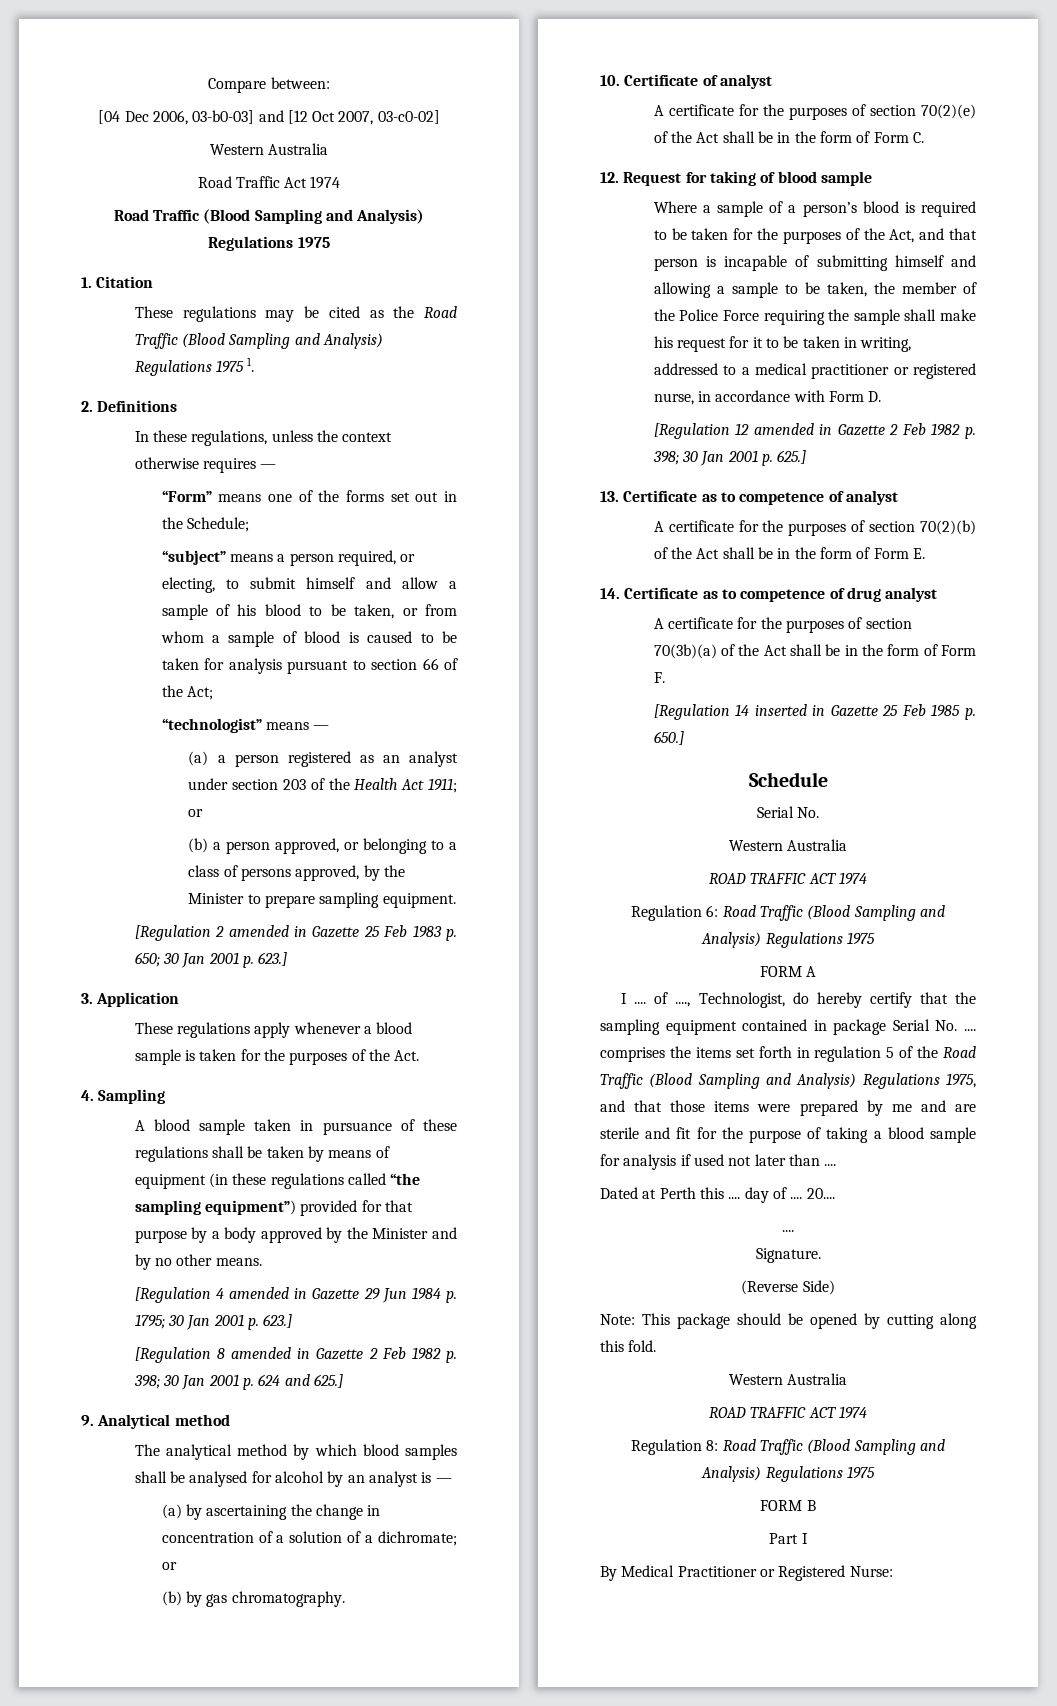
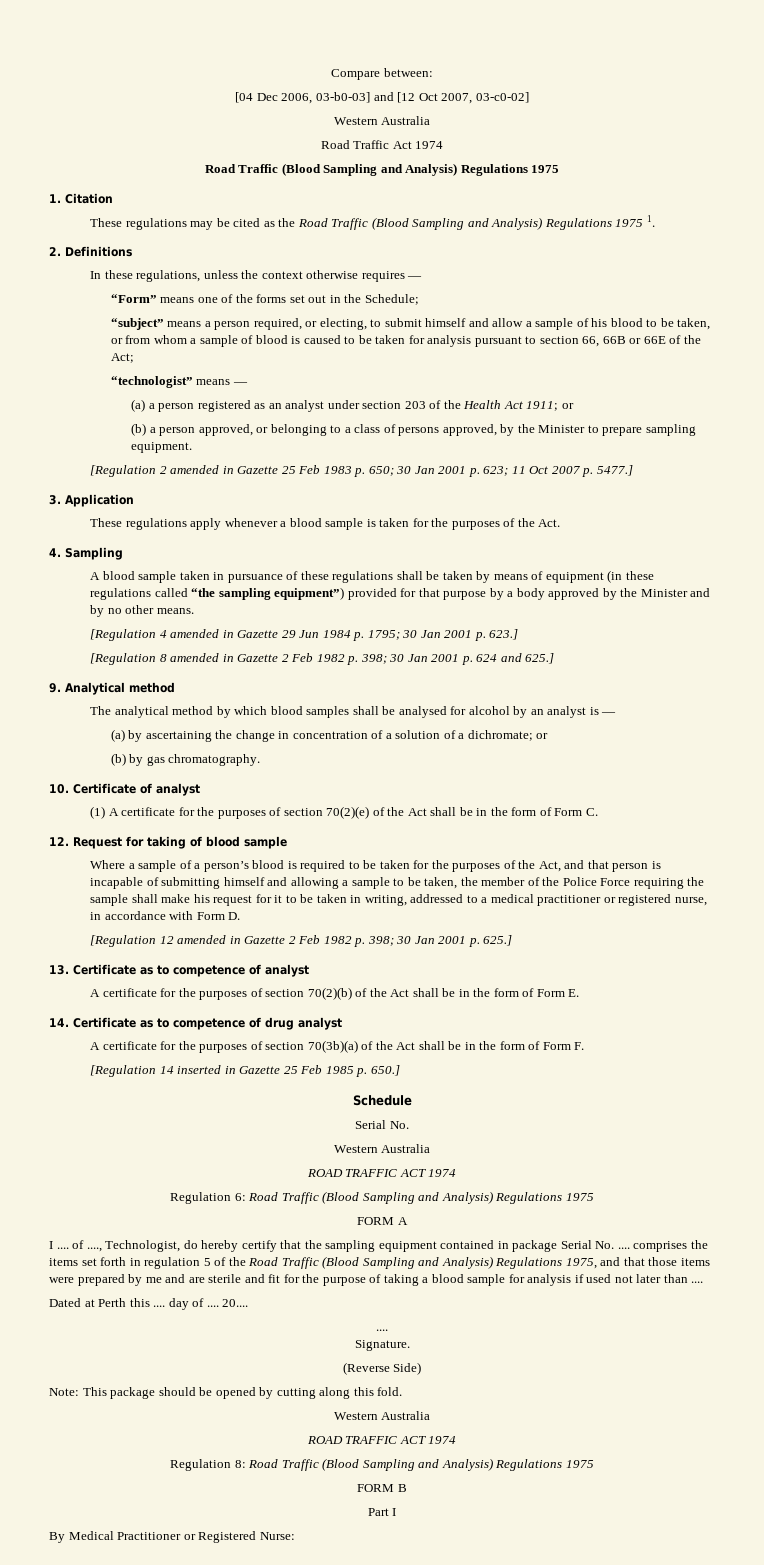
- “subject” means a person required, or electing, to submit himself and allow a sample of his blood to be taken, or from whom a sample of blood is caused to be taken for analysis pursuant to section 66 of the Act;
+ “subject” means a person required, or electing, to submit himself and allow a sample of his blood to be taken, or from whom a sample of blood is caused to be taken for analysis pursuant to section 66, 66B or 66E of the Act;
- [Regulation 2 amended in Gazette 25 Feb 1983 p. 650; 30 Jan 2001 p. 623.]
+ [Regulation 2 amended in Gazette 25 Feb 1983 p. 650; 30 Jan 2001 p. 623; 11 Oct 2007 p. 5477.]
- A certificate for the purposes of section 70(2)(e) of the Act shall be in the form of Form C.
+ (1) A certificate for the purposes of section 70(2)(e) of the Act shall be in the form of Form C.

